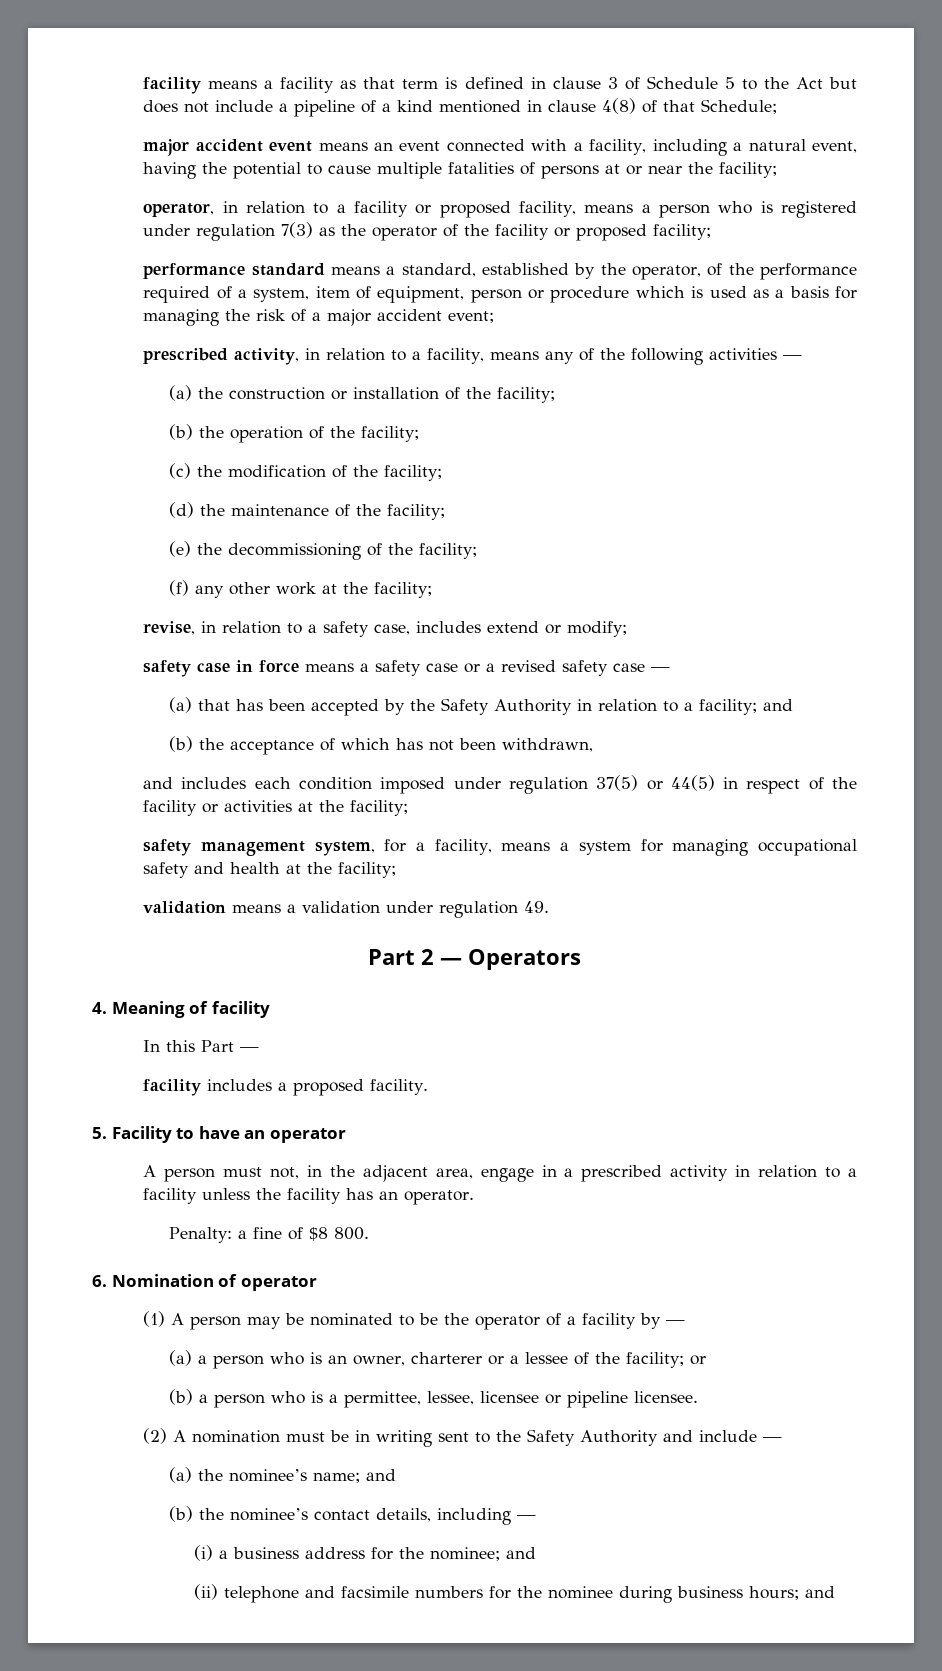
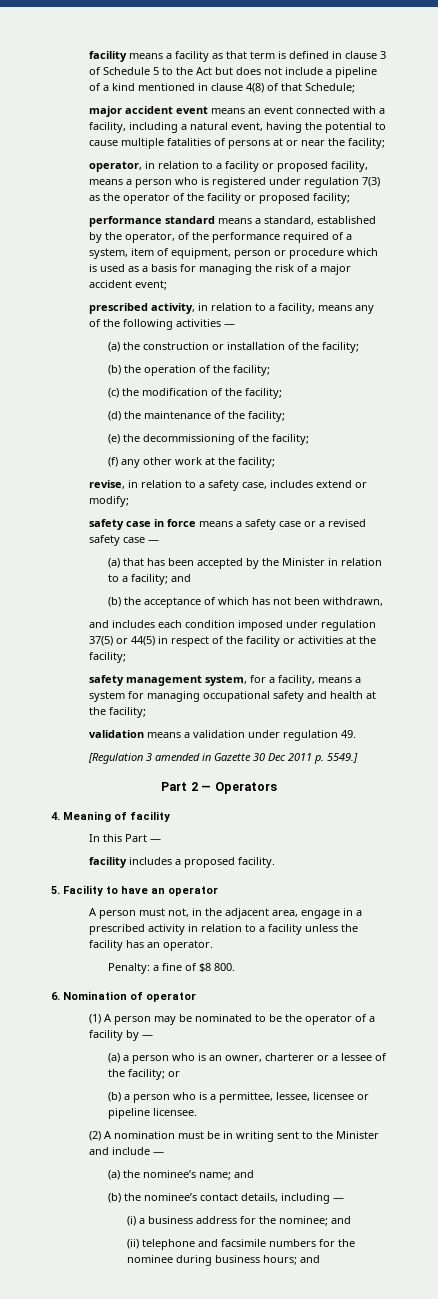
- (a) that has been accepted by the Safety Authority in relation to a facility; and
+ (a) that has been accepted by the Minister in relation to a facility; and
+ [Regulation 3 amended in Gazette 30 Dec 2011 p. 5549.]
- (2) A nomination must be in writing sent to the Safety Authority and include —
+ (2) A nomination must be in writing sent to the Minister and include —

